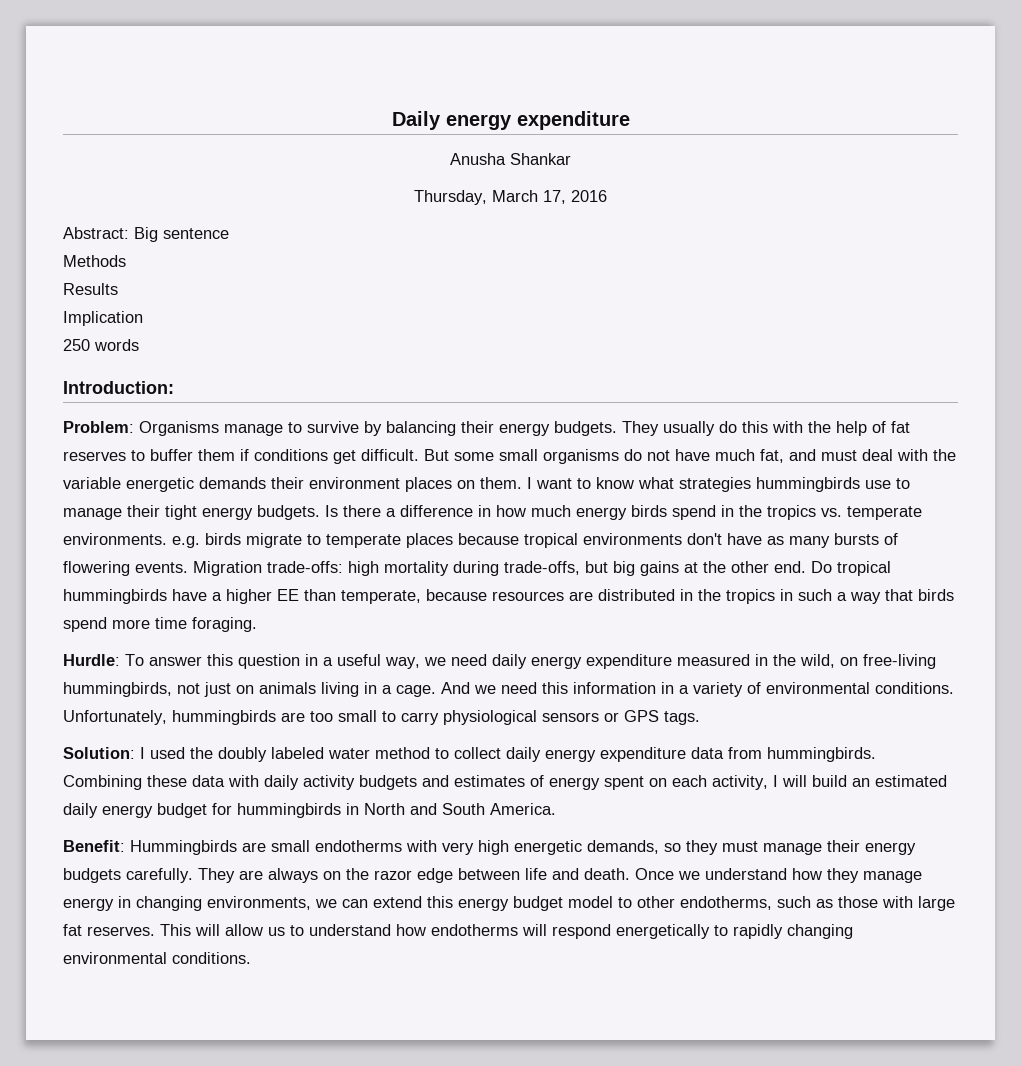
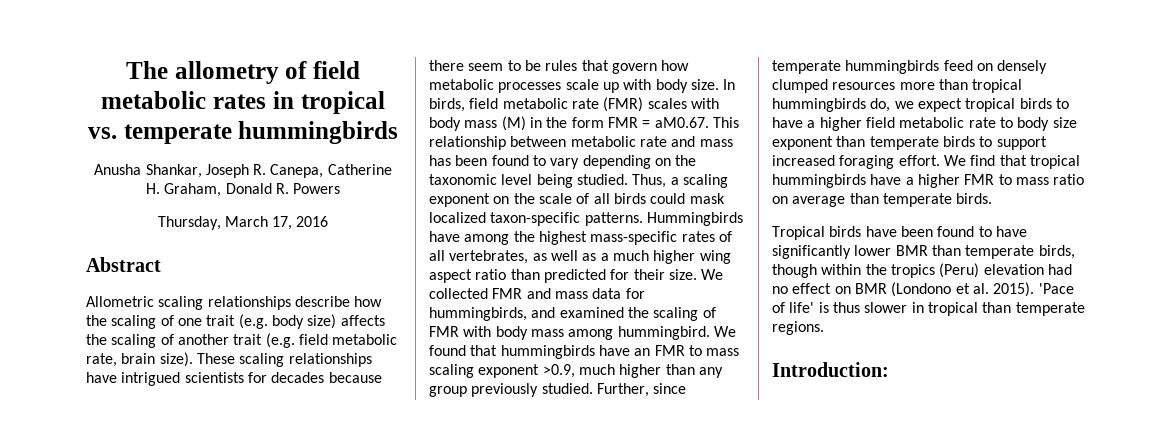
- Daily energy expenditure
- Anusha Shankar
+ The allometry of field metabolic rates in tropical vs. temperate hummingbirds
+ Anusha Shankar, Joseph R. Canepa, Catherine H. Graham, Donald R. Powers
  Thursday, March 17, 2016
- Abstract: Big sentence
- Methods
- Results
- Implication
- 250 words
+ Abstract
+ Allometric scaling relationships describe how the scaling of one trait (e.g. body size) affects the scaling of another trait (e.g. field metabolic rate, brain size). These scaling relationships have intrigued scientists for decades because there seem to be rules that govern how metabolic processes scale up with body size. In birds, field metabolic rate (FMR) scales with body mass (M) in the form FMR = aM0.67. This relationship between metabolic rate and mass has been found to vary depending on the taxonomic level being studied. Thus, a scaling exponent on the scale of all birds could mask localized taxon-specific patterns. Hummingbirds have among the highest mass-specific rates of all vertebrates, as well as a much higher wing aspect ratio than predicted for their size. We collected FMR and mass data for hummingbirds, and examined the scaling of FMR with body mass among hummingbird. We found that hummingbirds have an FMR to mass scaling exponent >0.9, much higher than any group previously studied. Further, since temperate hummingbirds feed on densely clumped resources more than tropical hummingbirds do, we expect tropical birds to have a higher field metabolic rate to body size exponent than temperate birds to support increased foraging effort. We find that tropical hummingbirds have a higher FMR to mass ratio on average than temperate birds.
+ Tropical birds have been found to have significantly lower BMR than temperate birds, though within the tropics (Peru) elevation had no effect on BMR (Londono et al. 2015). 'Pace of life' is thus slower in tropical than temperate regions.
  Introduction:
- Problem: Organisms manage to survive by balancing their energy budgets. They usually do this with the help of fat reserves to buffer them if conditions get difficult. But some small organisms do not have much fat, and must deal with the variable energetic demands their environment places on them. I want to know what strategies hummingbirds use to manage their tight energy budgets. Is there a difference in how much energy birds spend in the tropics vs. temperate environments. e.g. birds migrate to temperate places because tropical environments don't have as many bursts of flowering events. Migration trade-offs: high mortality during trade-offs, but big gains at the other end. Do tropical hummingbirds have a higher EE than temperate, because resources are distributed in the tropics in such a way that birds spend more time foraging.
- Hurdle: To answer this question in a useful way, we need daily energy expenditure measured in the wild, on free-living hummingbirds, not just on animals living in a cage. And we need this information in a variety of environmental conditions. Unfortunately, hummingbirds are too small to carry physiological sensors or GPS tags.
- Solution: I used the doubly labeled water method to collect daily energy expenditure data from hummingbirds. Combining these data with daily activity budgets and estimates of energy spent on each activity, I will build an estimated daily energy budget for hummingbirds in North and South America.
- Benefit: Hummingbirds are small endotherms with very high energetic demands, so they must manage their energy budgets carefully. They are always on the razor edge between life and death. Once we understand how they manage energy in changing environments, we can extend this energy budget model to other endotherms, such as those with large fat reserves. This will allow us to understand how endotherms will respond energetically to rapidly changing environmental conditions.

